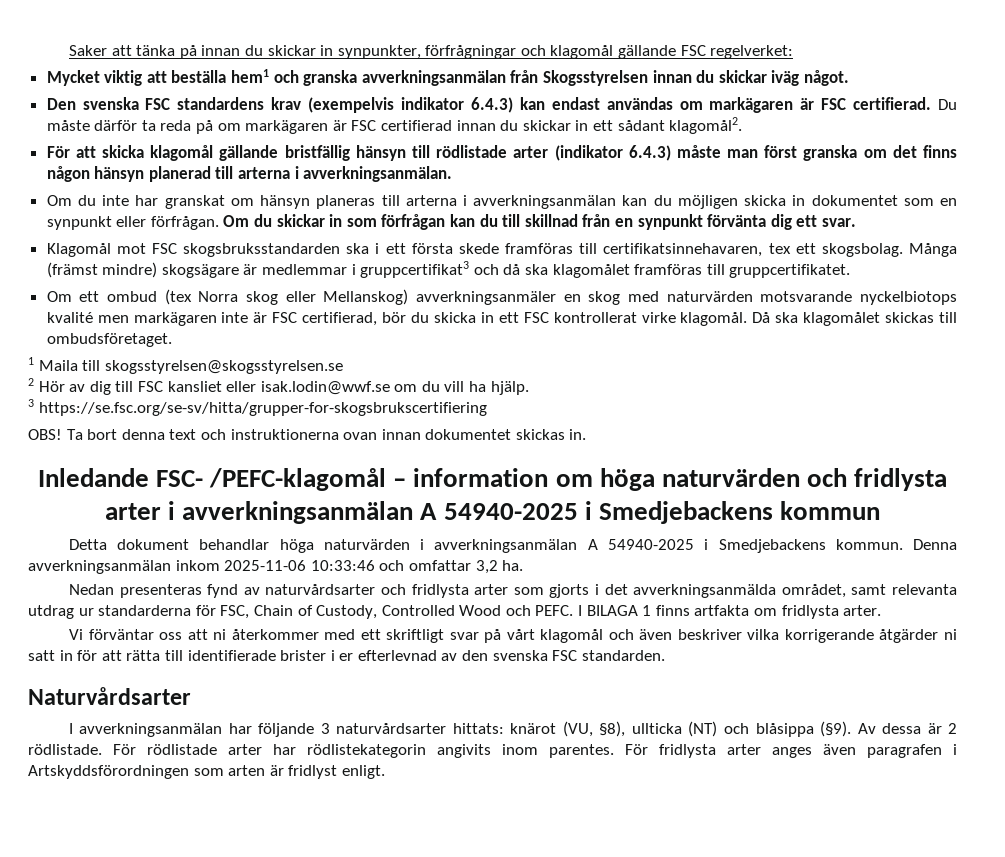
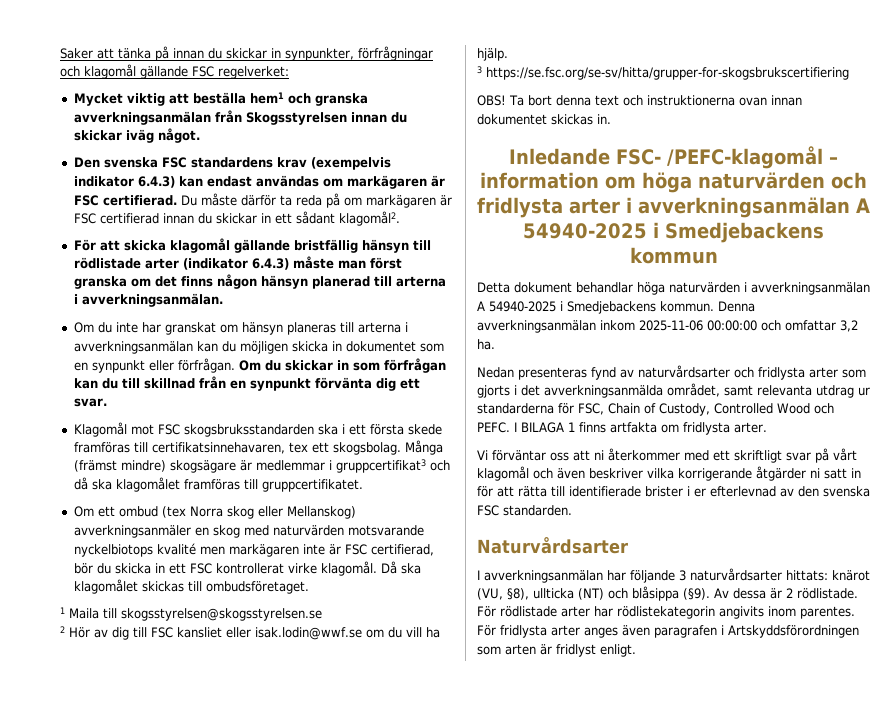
- Denna avverkningsanmälan inkom 2025-11-06 10:33:46 och omfattar 3,2 ha.
+ Denna avverkningsanmälan inkom 2025-11-06 00:00:00 och omfattar 3,2 ha.

